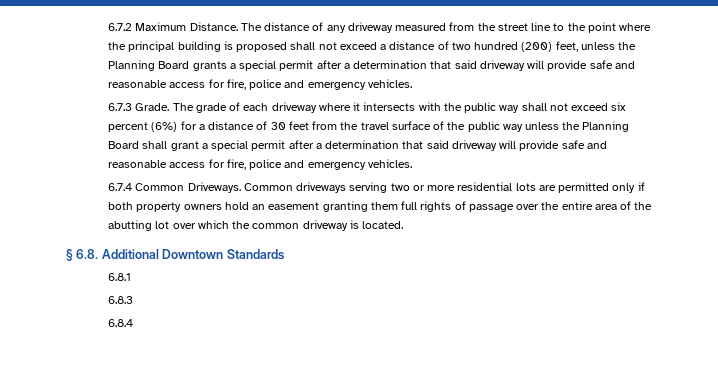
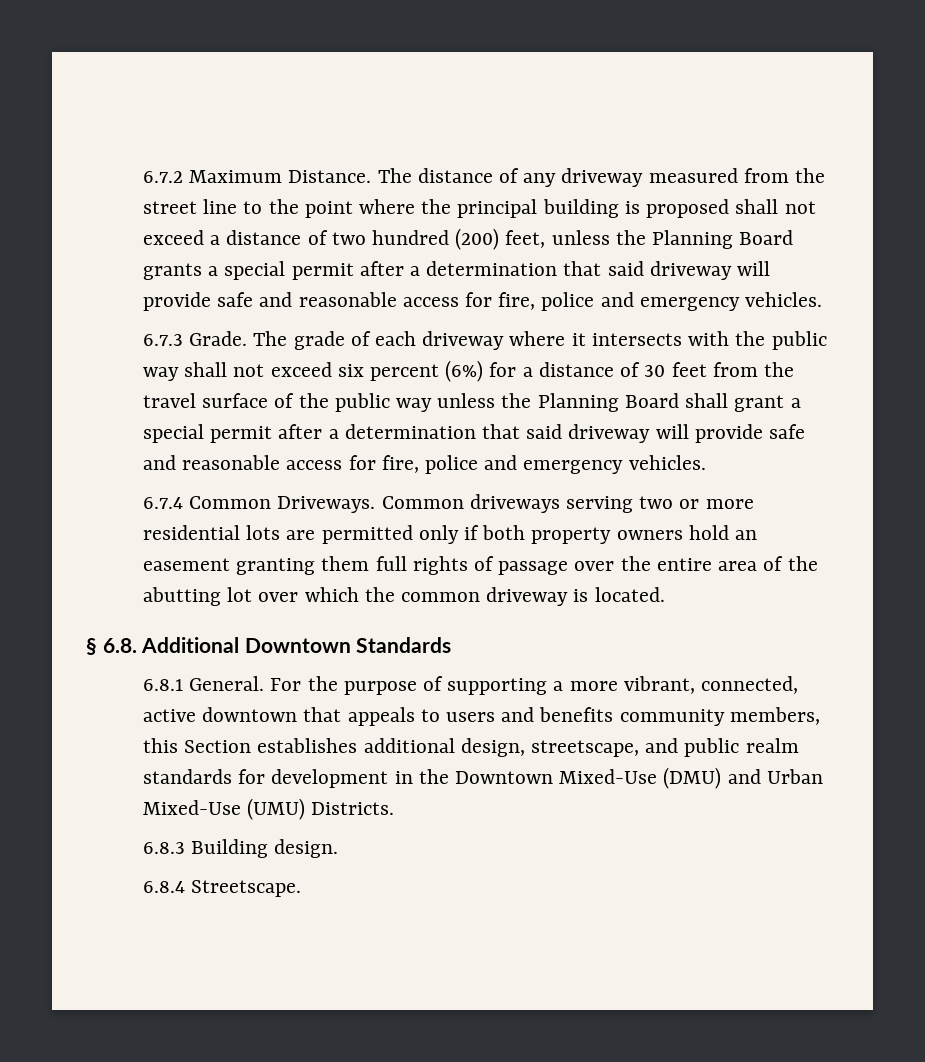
- 6.8.1
+ 6.8.1 General. For the purpose of supporting a more vibrant, connected, active downtown that appeals to users and benefits community members, this Section establishes additional design, streetscape, and public realm standards for development in the Downtown Mixed-Use (DMU) and Urban Mixed-Use (UMU) Districts.
- 6.8.3
+ 6.8.3 Building design.
- 6.8.4
+ 6.8.4 Streetscape.

